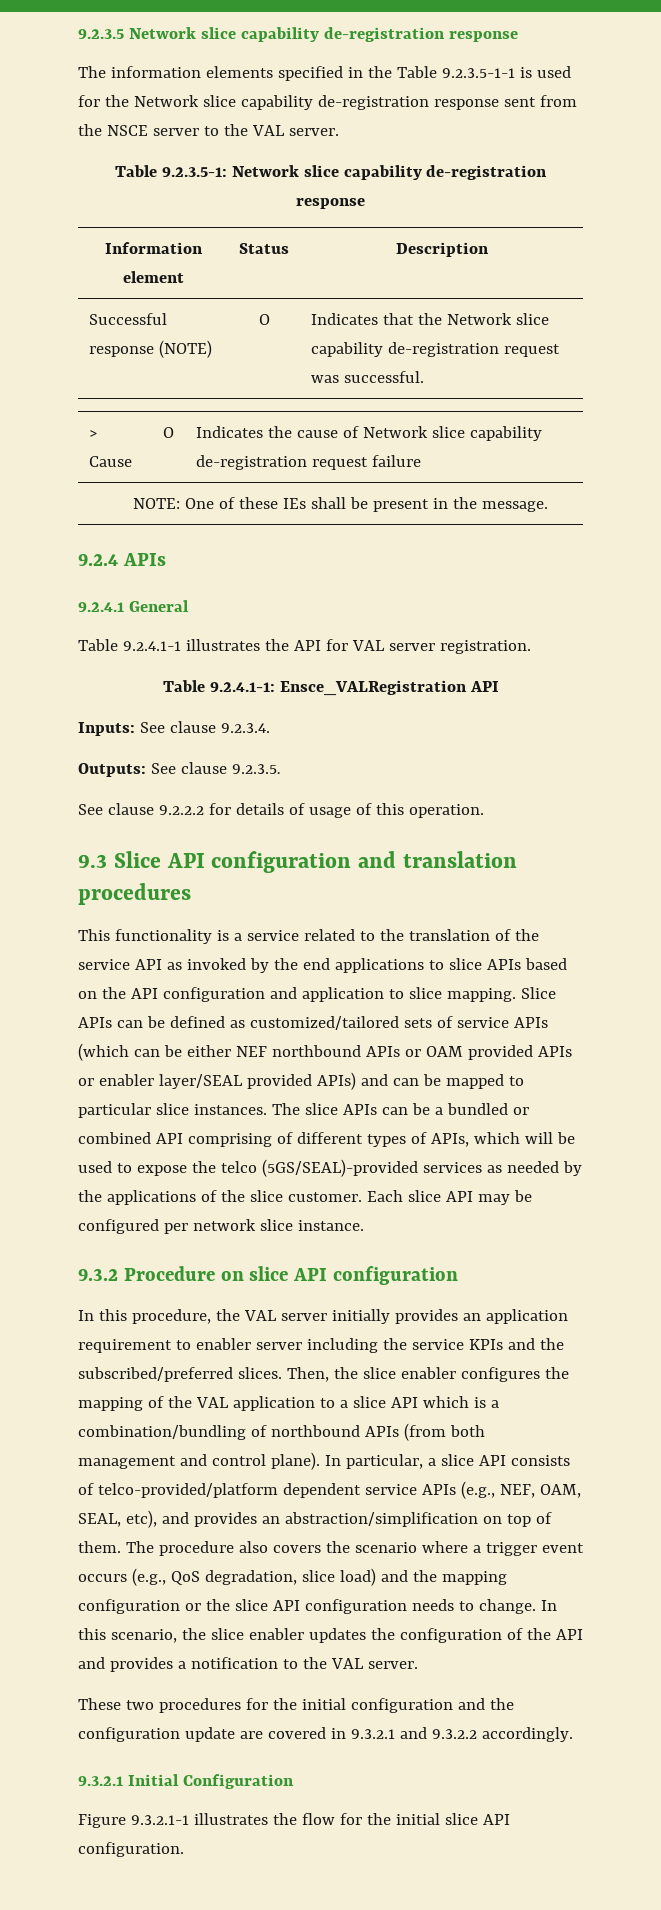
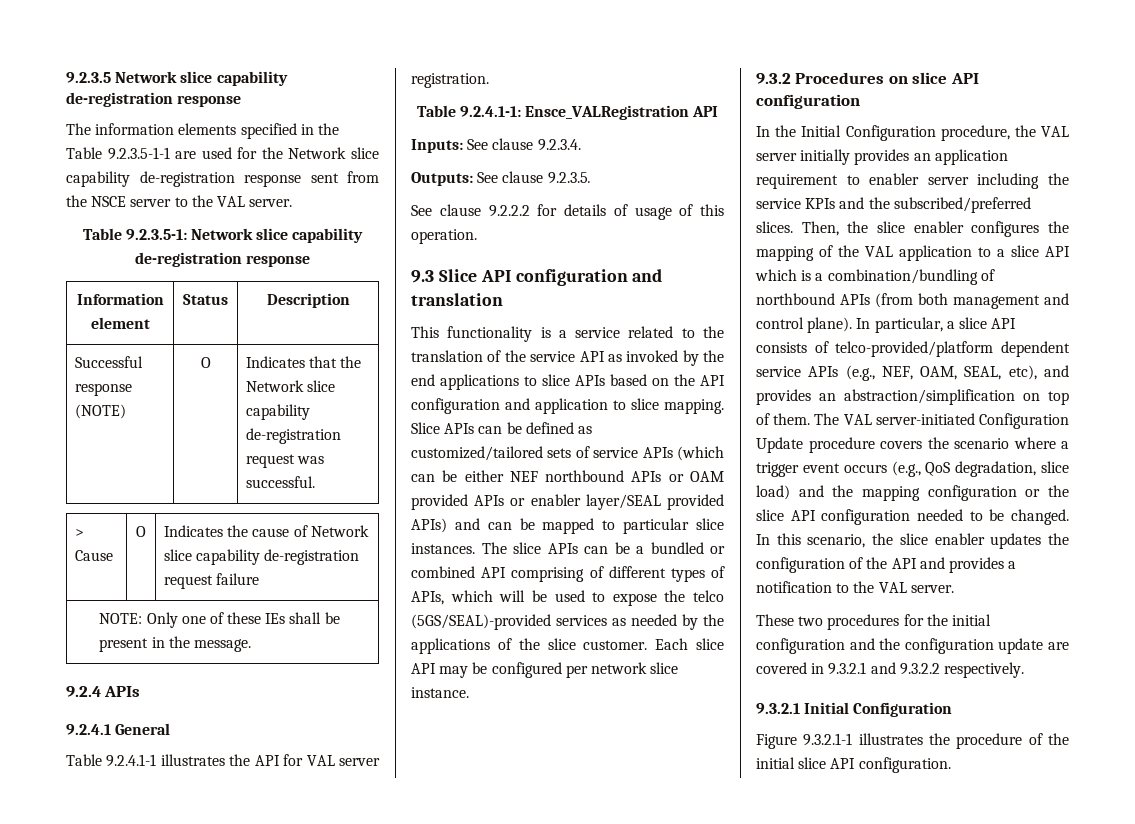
- The information elements specified in the Table 9.2.3.5-1-1 is used for the Network slice capability de-registration response sent from the NSCE server to the VAL server.
+ The information elements specified in the Table 9.2.3.5-1-1 are used for the Network slice capability de-registration response sent from the NSCE server to the VAL server.
- NOTE: One of these IEs shall be present in the message.
+ NOTE: Only one of these IEs shall be present in the message.
- 9.3 Slice API configuration and translation procedures
+ 9.3 Slice API configuration and translation
- 9.3.2 Procedure on slice API configuration
+ 9.3.2 Procedures on slice API configuration
- In this procedure, the VAL server initially provides an application requirement to enabler server including the service KPIs and the subscribed/preferred slices.
+ In the Initial Configuration procedure, the VAL server initially provides an application requirement to enabler server including the service KPIs and the subscribed/preferred slices.
- The procedure also covers the scenario where a trigger event occurs (e.g., QoS degradation, slice load) and the mapping configuration or the slice API configuration needs to change.
+ The VAL server-initiated Configuration Update procedure covers the scenario where a trigger event occurs (e.g., QoS degradation, slice load) and the mapping configuration or the slice API configuration needed to be changed.
- These two procedures for the initial configuration and the configuration update are covered in 9.3.2.1 and 9.3.2.2 accordingly.
+ These two procedures for the initial configuration and the configuration update are covered in 9.3.2.1 and 9.3.2.2 respectively.
- Figure 9.3.2.1-1 illustrates the flow for the initial slice API configuration.
+ Figure 9.3.2.1-1 illustrates the procedure of the initial slice API configuration.

